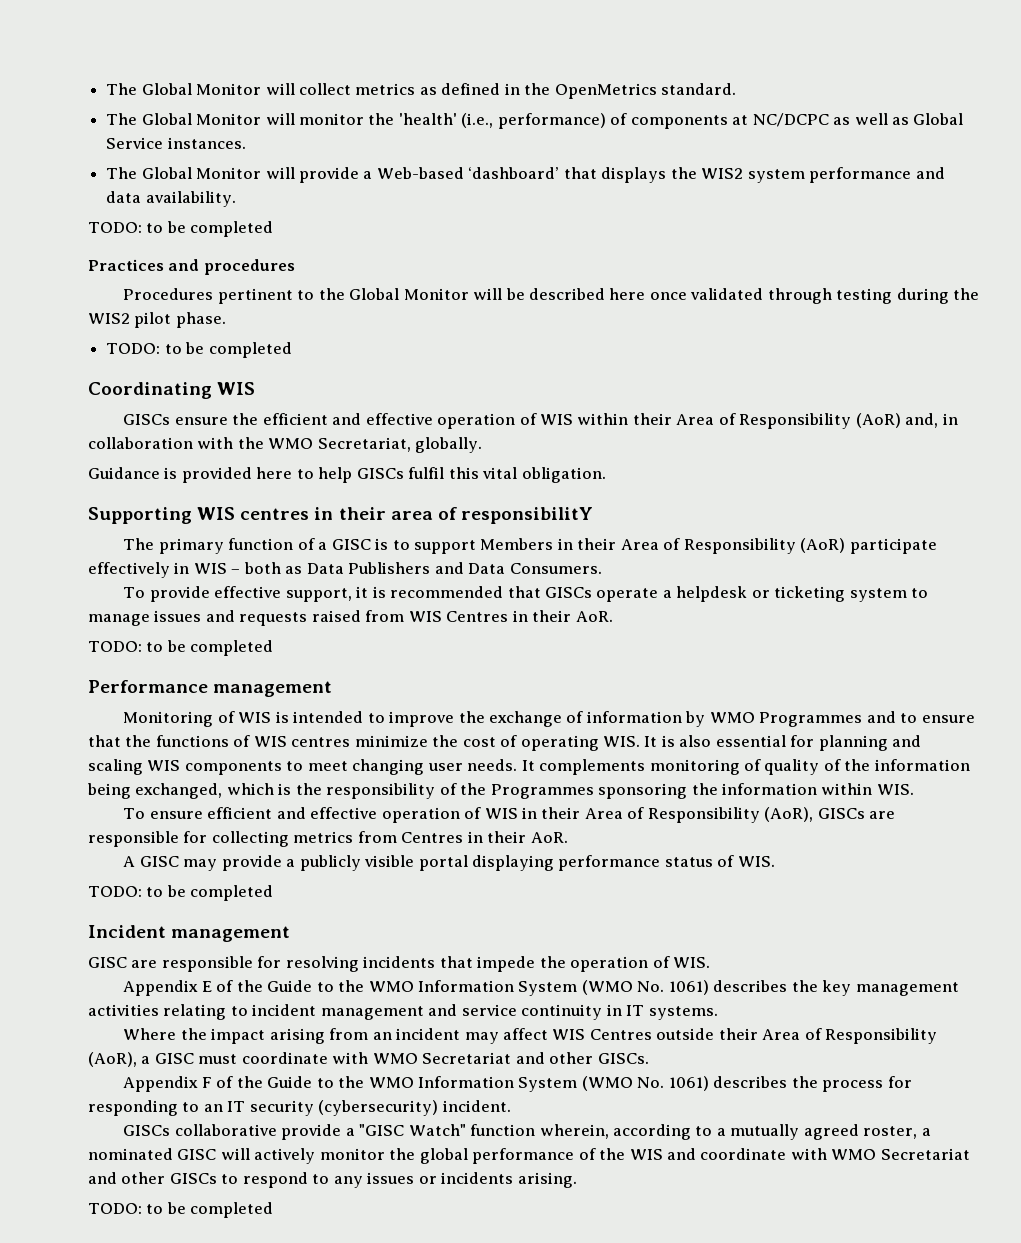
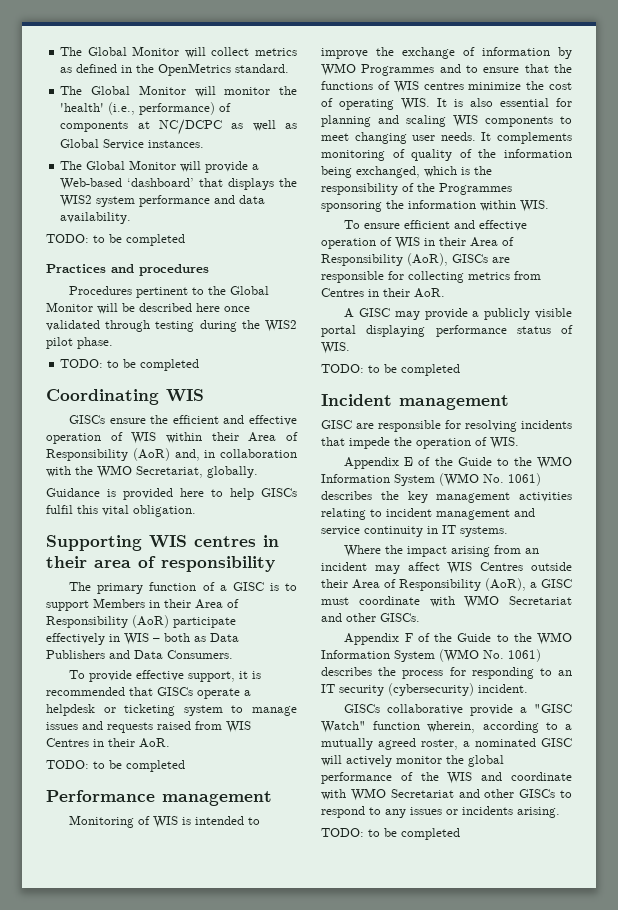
- Supporting WIS centres in their area of responsibilitY
+ Supporting WIS centres in their area of responsibility

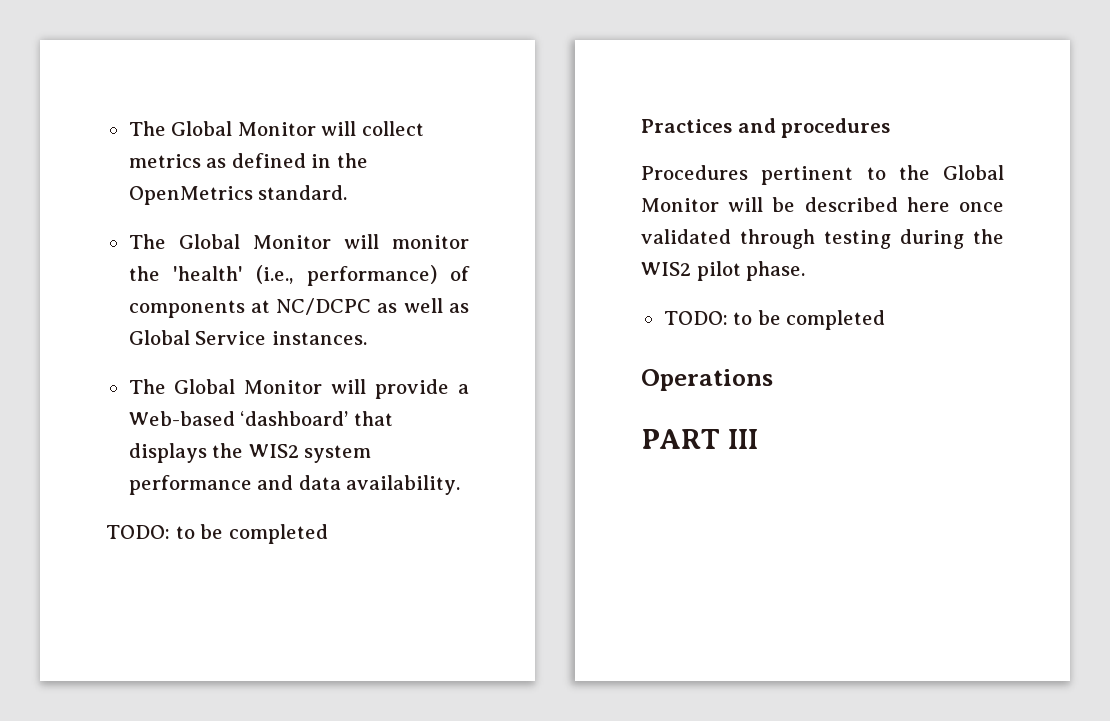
- Coordinating WIS
- GISCs ensure the efficient and effective operation of WIS within their Area of Responsibility (AoR) and, in collaboration with the WMO Secretariat, globally.
- Guidance is provided here to help GISCs fulfil this vital obligation.
- Supporting WIS centres in their area of responsibility
- The primary function of a GISC is to support Members in their Area of Responsibility (AoR) participate effectively in WIS – both as Data Publishers and Data Consumers.
- To provide effective support, it is recommended that GISCs operate a helpdesk or ticketing system to manage issues and requests raised from WIS Centres in their AoR.
- TODO: to be completed
- Performance management
- Monitoring of WIS is intended to improve the exchange of information by WMO Programmes and to ensure that the functions of WIS centres minimize the cost of operating WIS. It is also essential for planning and scaling WIS components to meet changing user needs. It complements monitoring of quality of the information being exchanged, which is the responsibility of the Programmes sponsoring the information within WIS.
- To ensure efficient and effective operation of WIS in their Area of Responsibility (AoR), GISCs are responsible for collecting metrics from Centres in their AoR.
- A GISC may provide a publicly visible portal displaying performance status of WIS.
- TODO: to be completed
- Incident management
- GISC are responsible for resolving incidents that impede the operation of WIS.
- Appendix E of the Guide to the WMO Information System (WMO No. 1061) describes the key management activities relating to incident management and service continuity in IT systems.
- Where the impact arising from an incident may affect WIS Centres outside their Area of Responsibility (AoR), a GISC must coordinate with WMO Secretariat and other GISCs.
- Appendix F of the Guide to the WMO Information System (WMO No. 1061) describes the process for responding to an IT security (cybersecurity) incident.
- GISCs collaborative provide a "GISC Watch" function wherein, according to a mutually agreed roster, a nominated GISC will actively monitor the global performance of the WIS and coordinate with WMO Secretariat and other GISCs to respond to any issues or incidents arising.
- TODO: to be completed
+ Operations
+ PART III

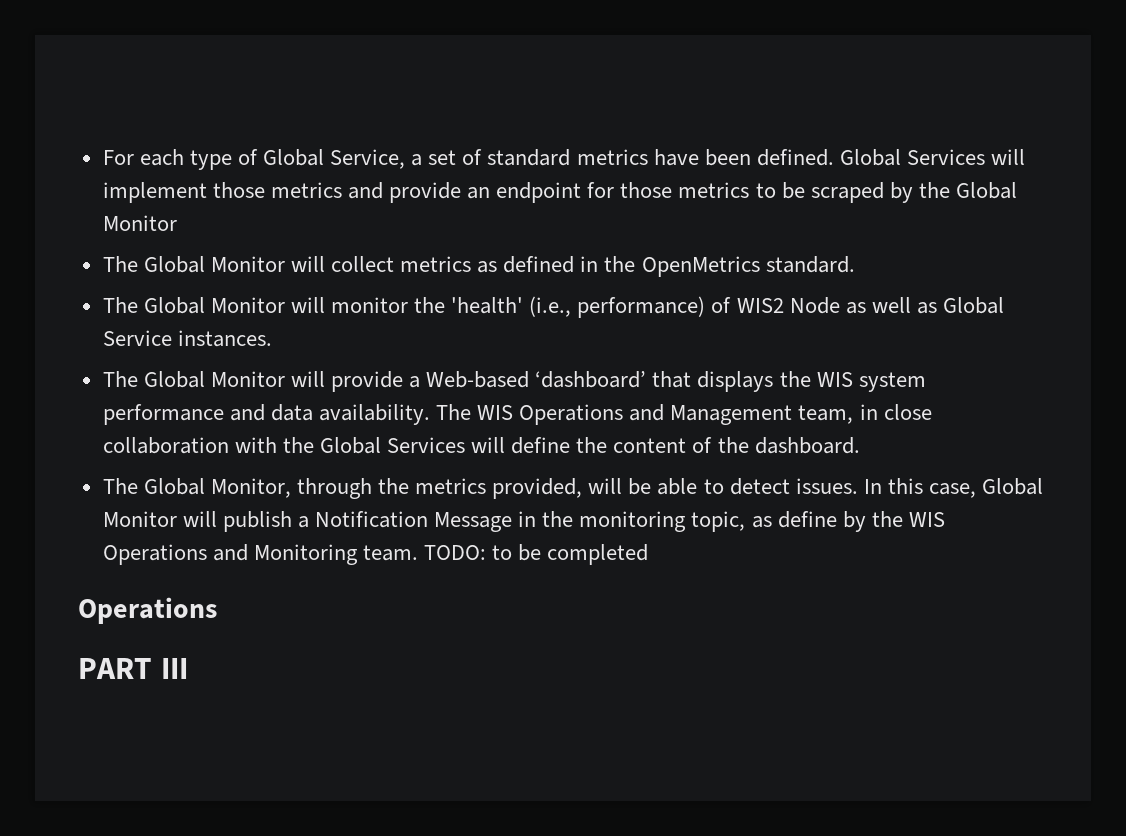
+ For each type of Global Service, a set of standard metrics have been defined. Global Services will implement those metrics and provide an endpoint for those metrics to be scraped by the Global Monitor
- The Global Monitor will monitor the 'health' (i.e., performance) of components at NC/DCPC as well as Global Service instances.
+ The Global Monitor will monitor the 'health' (i.e., performance) of WIS2 Node as well as Global Service instances.
- The Global Monitor will provide a Web-based ‘dashboard’ that displays the WIS2 system performance and data availability.
- TODO: to be completed
- Practices and procedures
- Procedures pertinent to the Global Monitor will be described here once validated through testing during the WIS2 pilot phase.
- TODO: to be completed
+ The Global Monitor will provide a Web-based ‘dashboard’ that displays the WIS system performance and data availability. The WIS Operations and Management team, in close collaboration with the Global Services will define the content of the dashboard.
+ The Global Monitor, through the metrics provided, will be able to detect issues. In this case, Global Monitor will publish a Notification Message in the monitoring topic, as define by the WIS Operations and Monitoring team. TODO: to be completed

